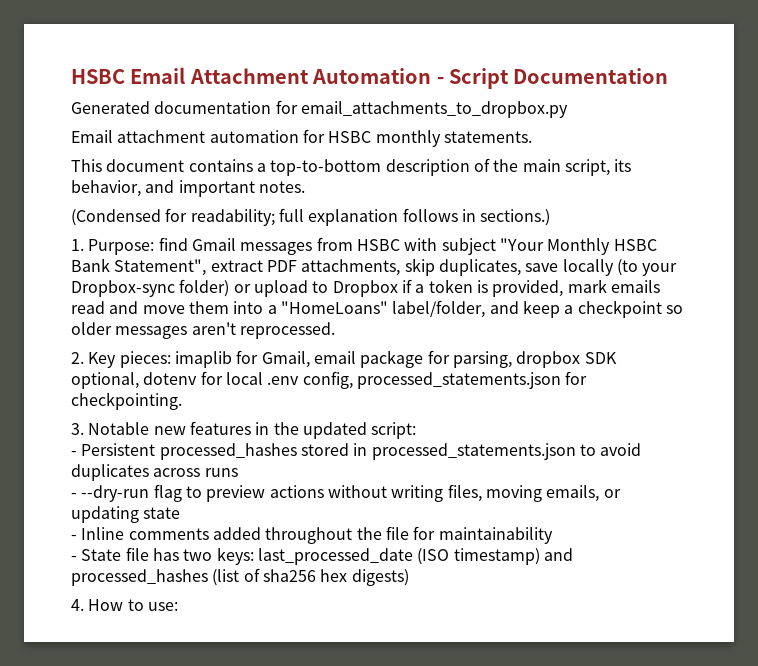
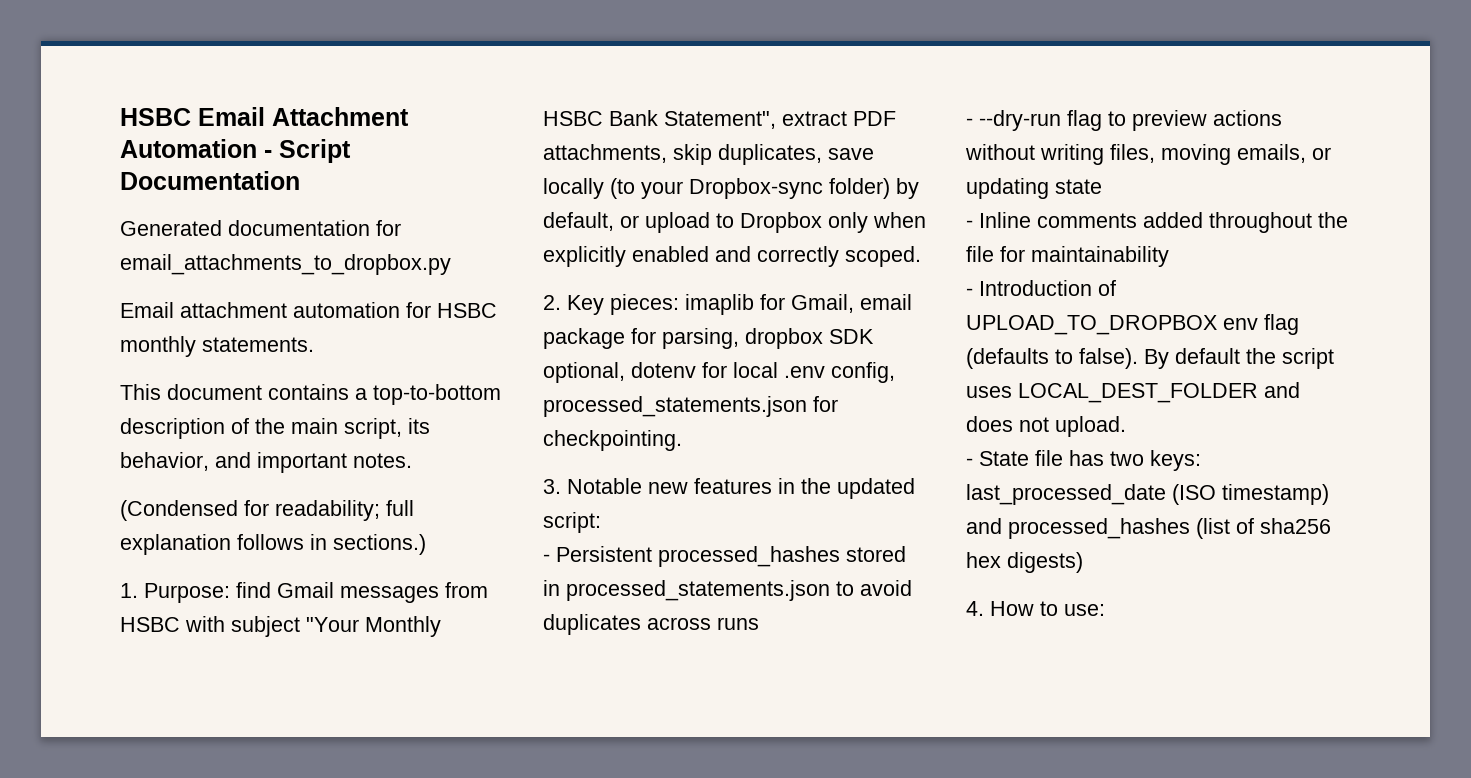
- 1. Purpose: find Gmail messages from HSBC with subject "Your Monthly HSBC Bank Statement", extract PDF attachments, skip duplicates, save locally (to your Dropbox-sync folder) or upload to Dropbox if a token is provided, mark emails read and move them into a "HomeLoans" label/folder, and keep a checkpoint so older messages aren't reprocessed.
+ 1. Purpose: find Gmail messages from HSBC with subject "Your Monthly HSBC Bank Statement", extract PDF attachments, skip duplicates, save locally (to your Dropbox-sync folder) by default, or upload to Dropbox only when explicitly enabled and correctly scoped.
+ - Introduction of UPLOAD_TO_DROPBOX env flag (defaults to false). By default the script uses LOCAL_DEST_FOLDER and does not upload.

